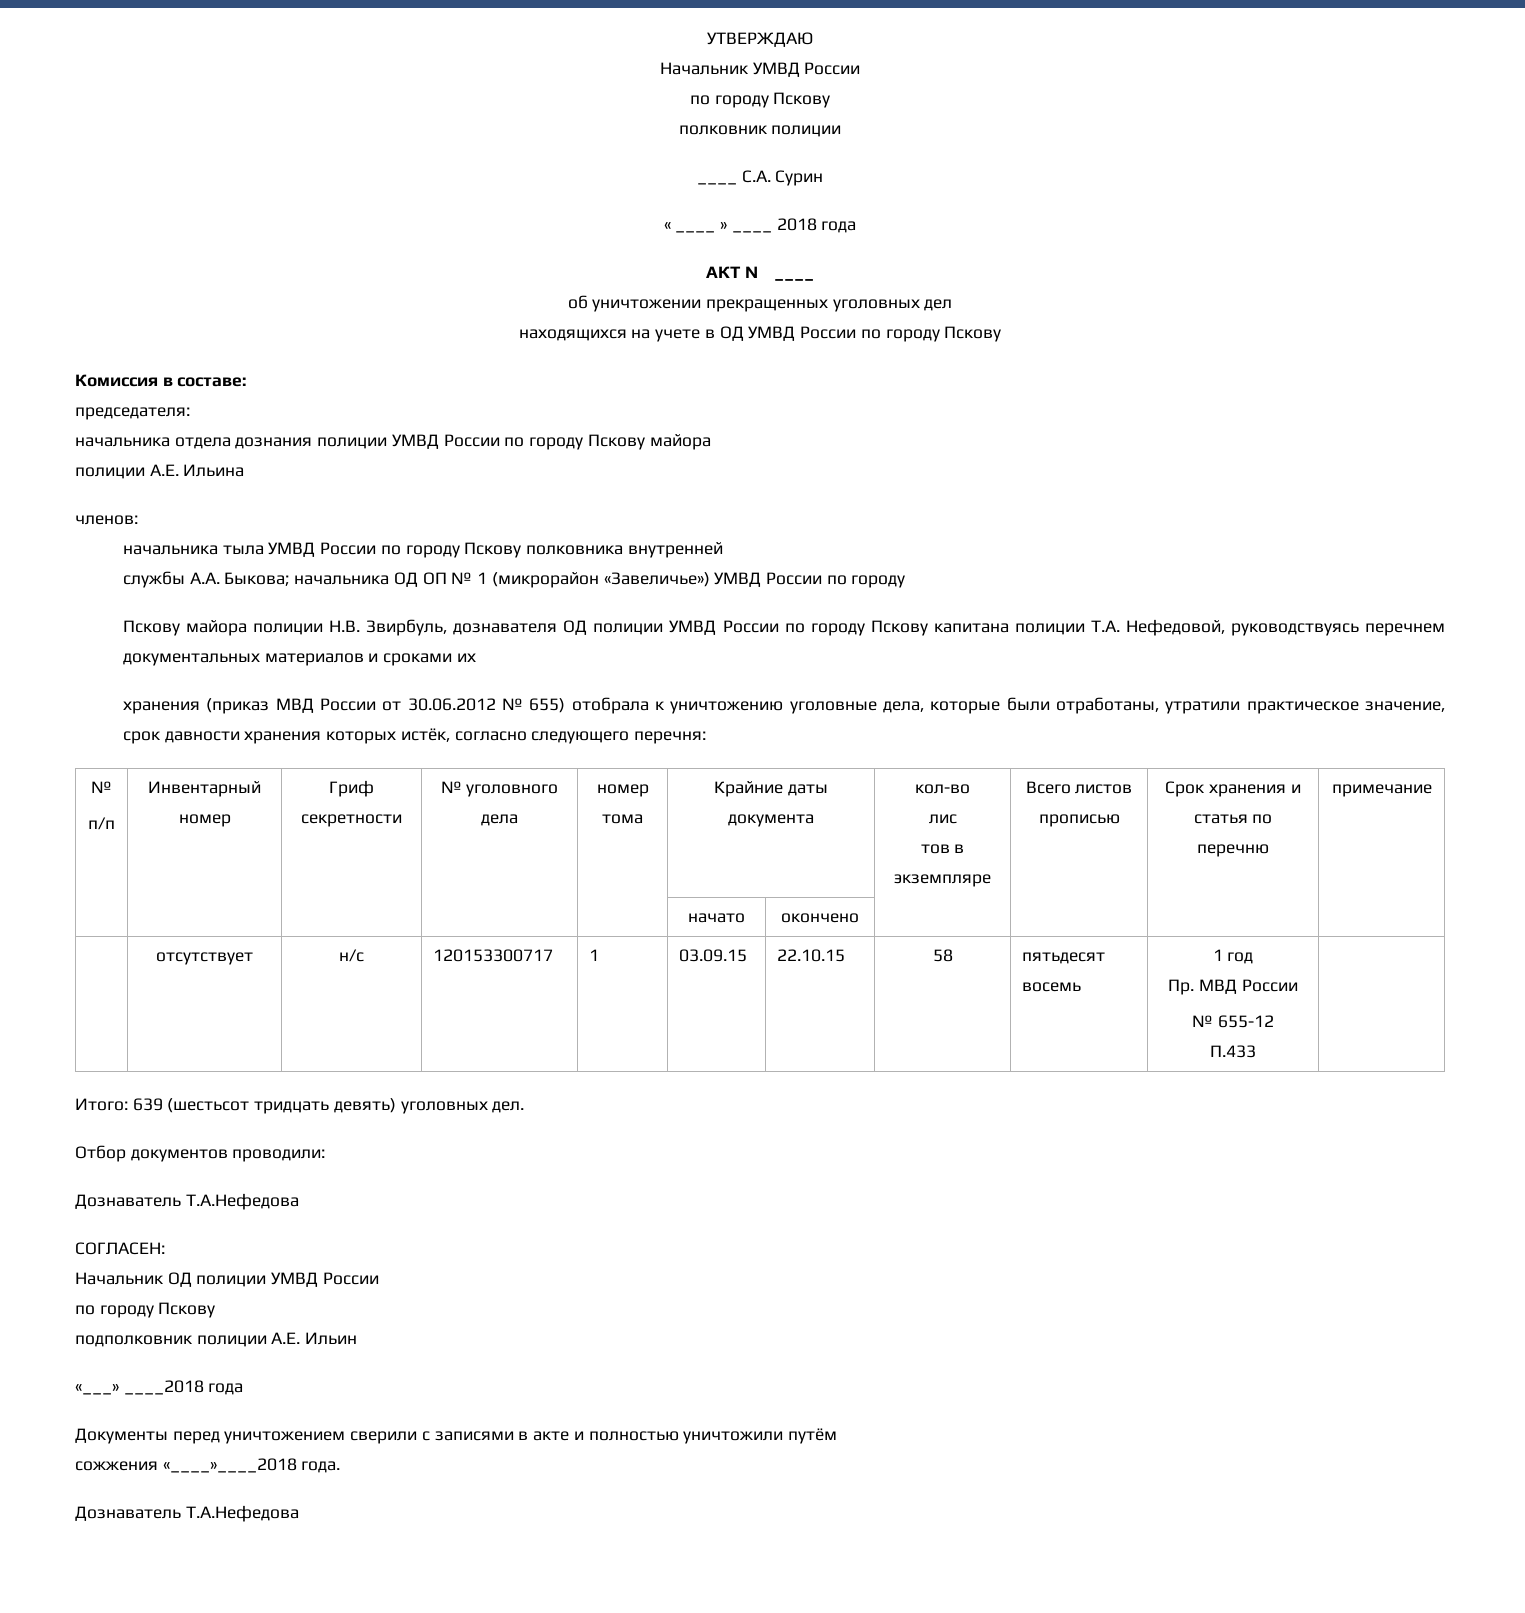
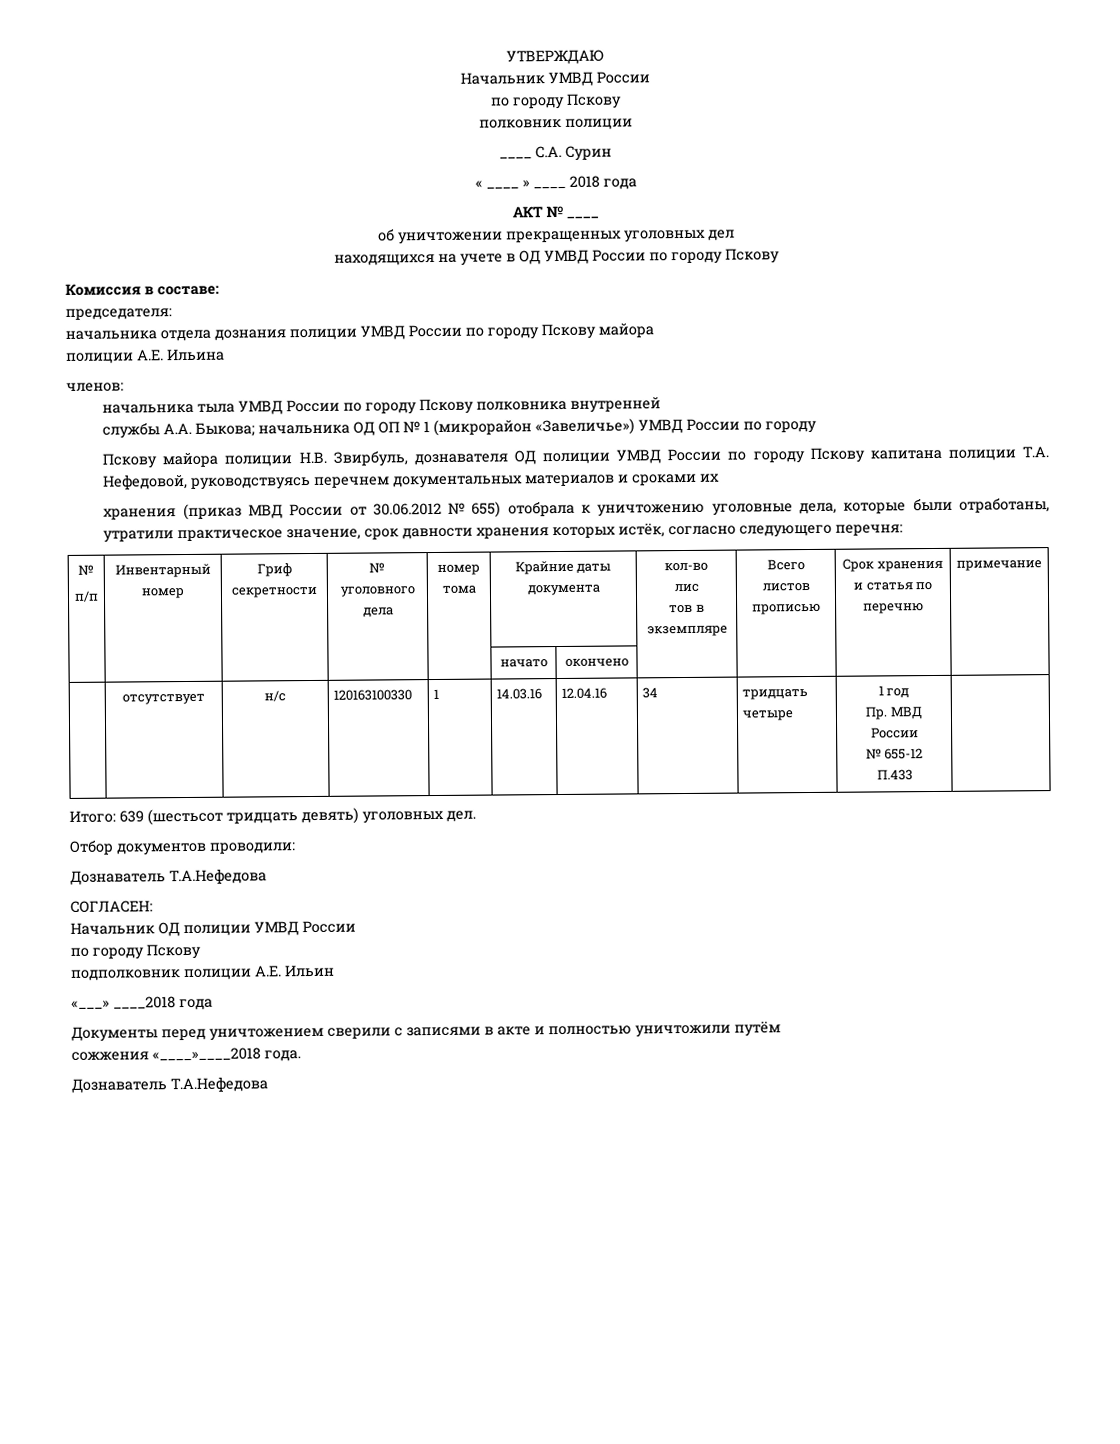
- | отсутствует | н/с | 120153300717 | 1 | 03.09.15 | 22.10.15 | 58 | пятьдесят восемь | 1 год
+ | отсутствует | н/с | 120163100330 | 1 | 14.03.16 | 12.04.16 | 34 | тридцать четыре | 1 год

